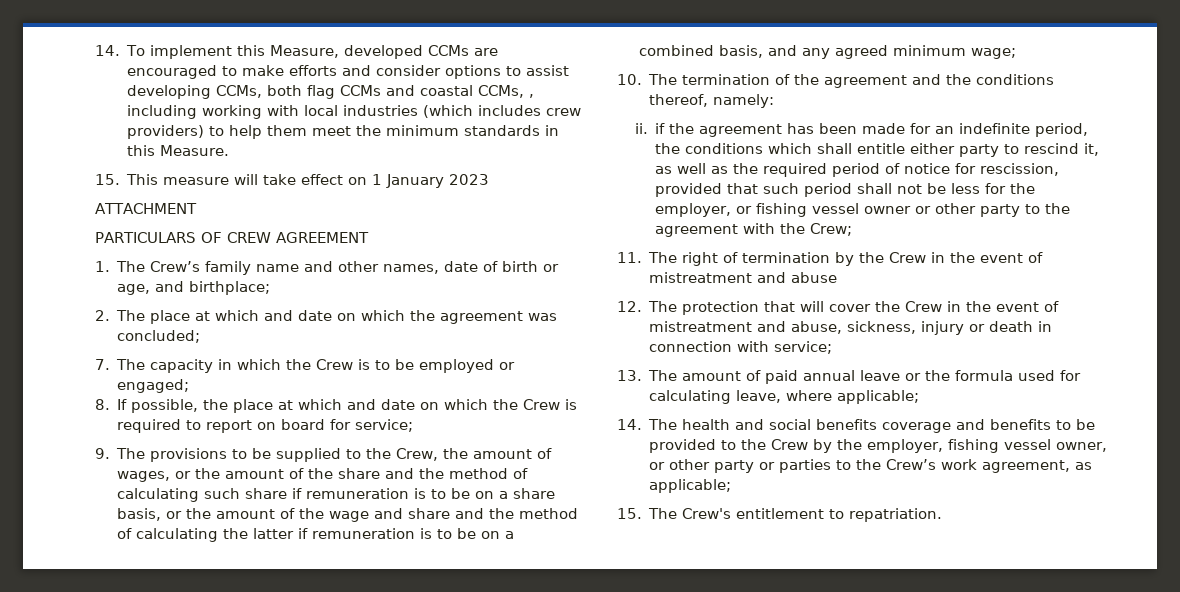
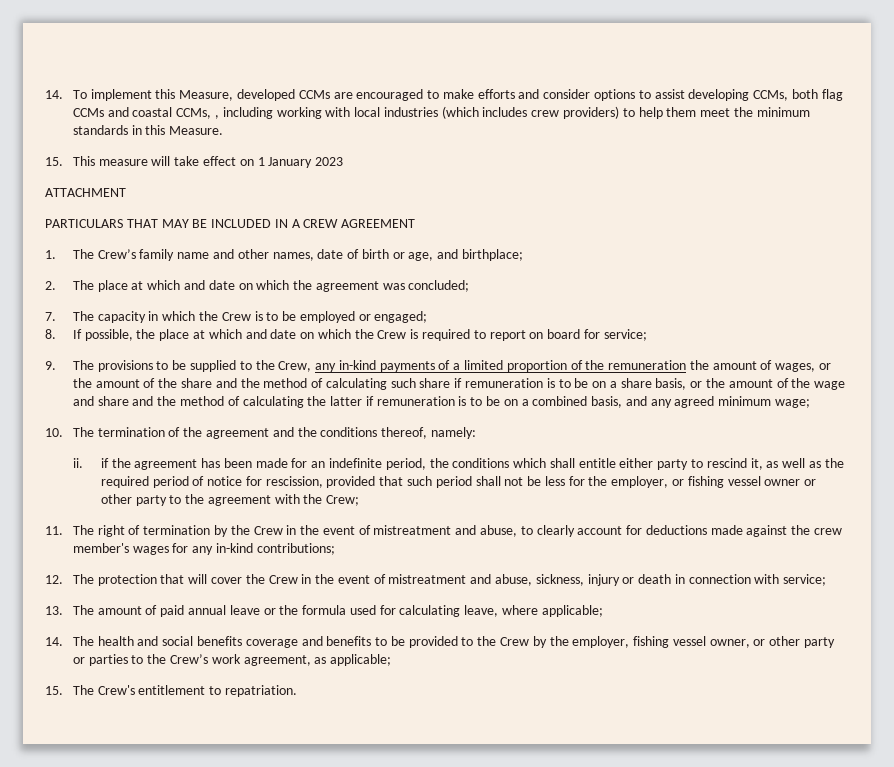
- PARTICULARS OF CREW AGREEMENT
+ PARTICULARS THAT MAY BE INCLUDED IN A CREW AGREEMENT
- 9. The provisions to be supplied to the Crew, the amount of wages, or the amount of the share and the method of calculating such share if remuneration is to be on a share basis, or the amount of the wage and share and the method of calculating the latter if remuneration is to be on a combined basis, and any agreed minimum wage;
+ 9. The provisions to be supplied to the Crew, any in-kind payments of a limited proportion of the remuneration the amount of wages, or the amount of the share and the method of calculating such share if remuneration is to be on a share basis, or the amount of the wage and share and the method of calculating the latter if remuneration is to be on a combined basis, and any agreed minimum wage;
- 11. The right of termination by the Crew in the event of mistreatment and abuse
+ 11. The right of termination by the Crew in the event of mistreatment and abuse, to clearly account for deductions made against the crew member's wages for any in-kind contributions;

